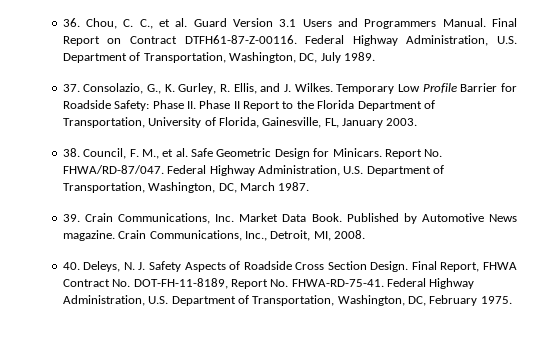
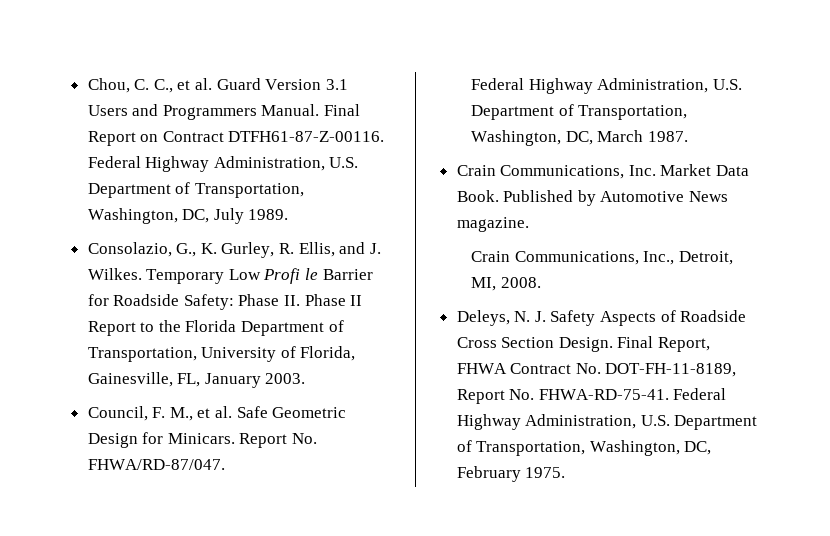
- 36. Chou, C. C., et al. Guard Version 3.1 Users and Programmers Manual.
+ Chou, C. C., et al. Guard Version 3.1 Users and Programmers Manual.
- 37. Consolazio, G., K. Gurley, R. Ellis, and J. Wilkes.
+ Consolazio, G., K. Gurley, R. Ellis, and J. Wilkes.
- Temporary Low Profile Barrier for Roadside Safety: Phase II. Phase II Report to the Florida Department of Transportation, University of Florida, Gainesville, FL, January 2003.
+ Temporary Low Profi le Barrier for Roadside Safety: Phase II. Phase II Report to the Florida Department of Transportation, University of Florida, Gainesville, FL, January 2003.
- 38. Council, F. M., et al. Safe Geometric Design for Minicars.
+ Council, F. M., et al. Safe Geometric Design for Minicars.
- Report No. FHWA/RD-87/047. Federal Highway Administration, U.S. Department of Transportation, Washington, DC, March 1987.
+ Report No. FHWA/RD-87/047.
+ Federal Highway Administration, U.S. Department of Transportation, Washington, DC, March 1987.
- 39. Crain Communications, Inc. Market Data Book.
+ Crain Communications, Inc. Market Data Book.
- Published by Automotive News magazine. Crain Communications, Inc., Detroit, MI, 2008.
+ Published by Automotive News magazine.
+ Crain Communications, Inc., Detroit, MI, 2008.
- 40. Deleys, N. J. Safety Aspects of Roadside Cross Section Design.
+ Deleys, N. J. Safety Aspects of Roadside Cross Section Design.

